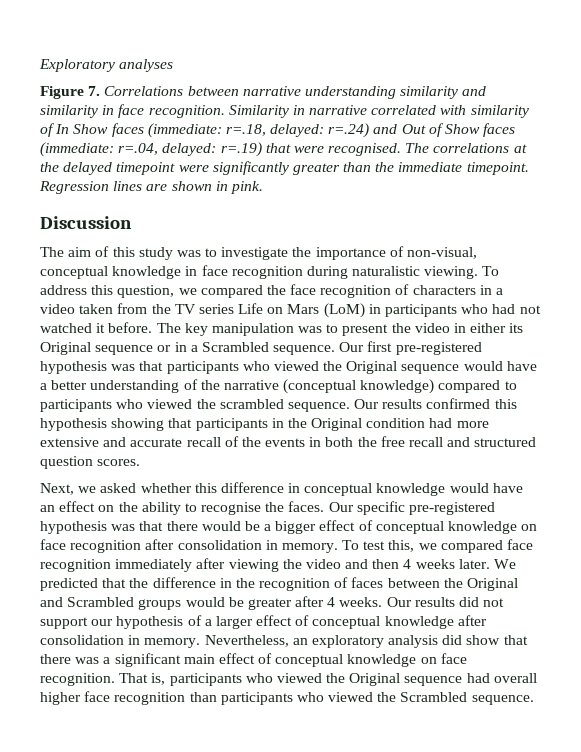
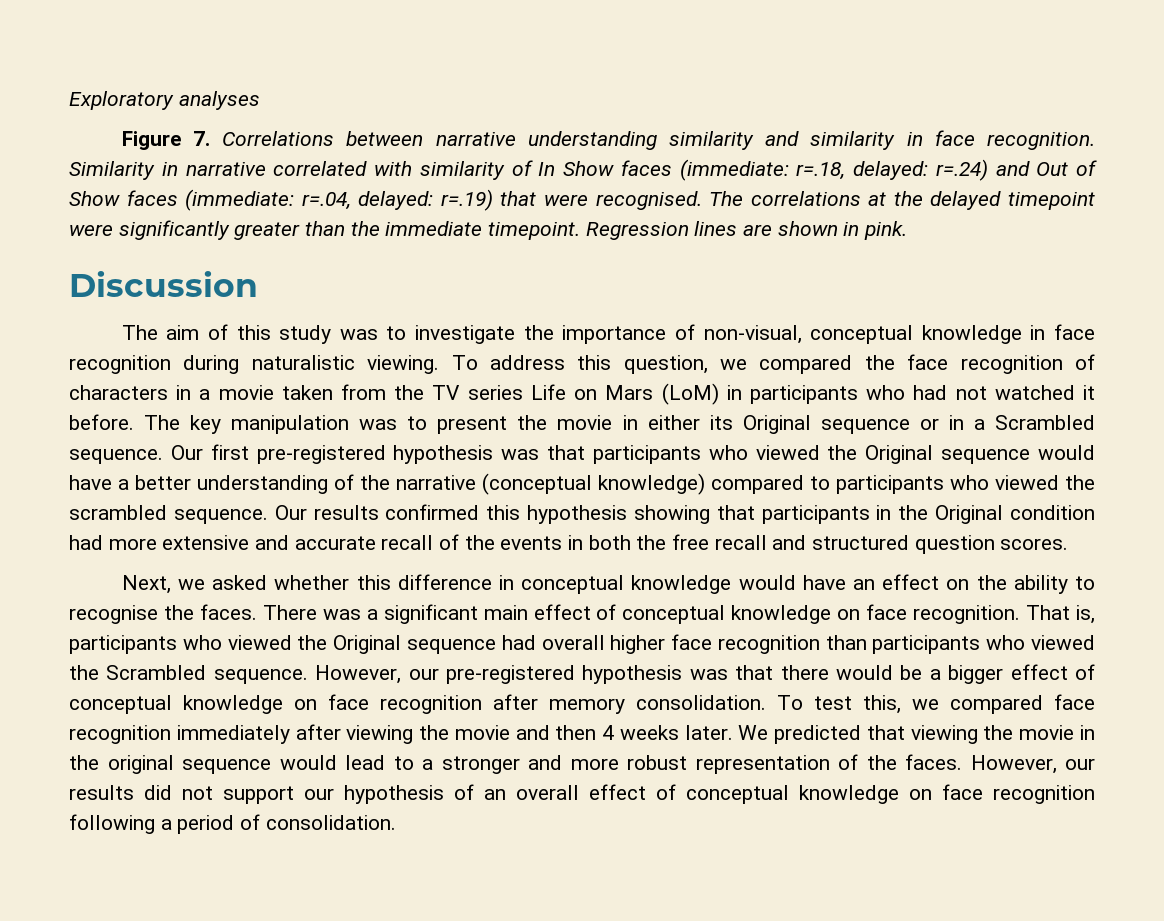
- To address this question, we compared the face recognition of characters in a video taken from the TV series Life on Mars (LoM) in participants who had not watched it before.
+ To address this question, we compared the face recognition of characters in a movie taken from the TV series Life on Mars (LoM) in participants who had not watched it before.
- The key manipulation was to present the video in either its Original sequence or in a Scrambled sequence.
+ The key manipulation was to present the movie in either its Original sequence or in a Scrambled sequence.
- Our specific pre-registered hypothesis was that there would be a bigger effect of conceptual knowledge on face recognition after consolidation in memory. To test this, we compared face recognition immediately after viewing the video and then 4 weeks later. We predicted that the difference in the recognition of faces between the Original and Scrambled groups would be greater after 4 weeks. Our results did not support our hypothesis of a larger effect of conceptual knowledge after consolidation in memory. Nevertheless, an exploratory analysis did show that there was a significant main effect of conceptual knowledge on face recognition.
+ There was a significant main effect of conceptual knowledge on face recognition.
+ However, our pre-registered hypothesis was that there would be a bigger effect of conceptual knowledge on face recognition after memory consolidation. To test this, we compared face recognition immediately after viewing the movie and then 4 weeks later. We predicted that viewing the movie in the original sequence would lead to a stronger and more robust representation of the faces. However, our results did not support our hypothesis of an overall effect of conceptual knowledge on face recognition following a period of consolidation.

